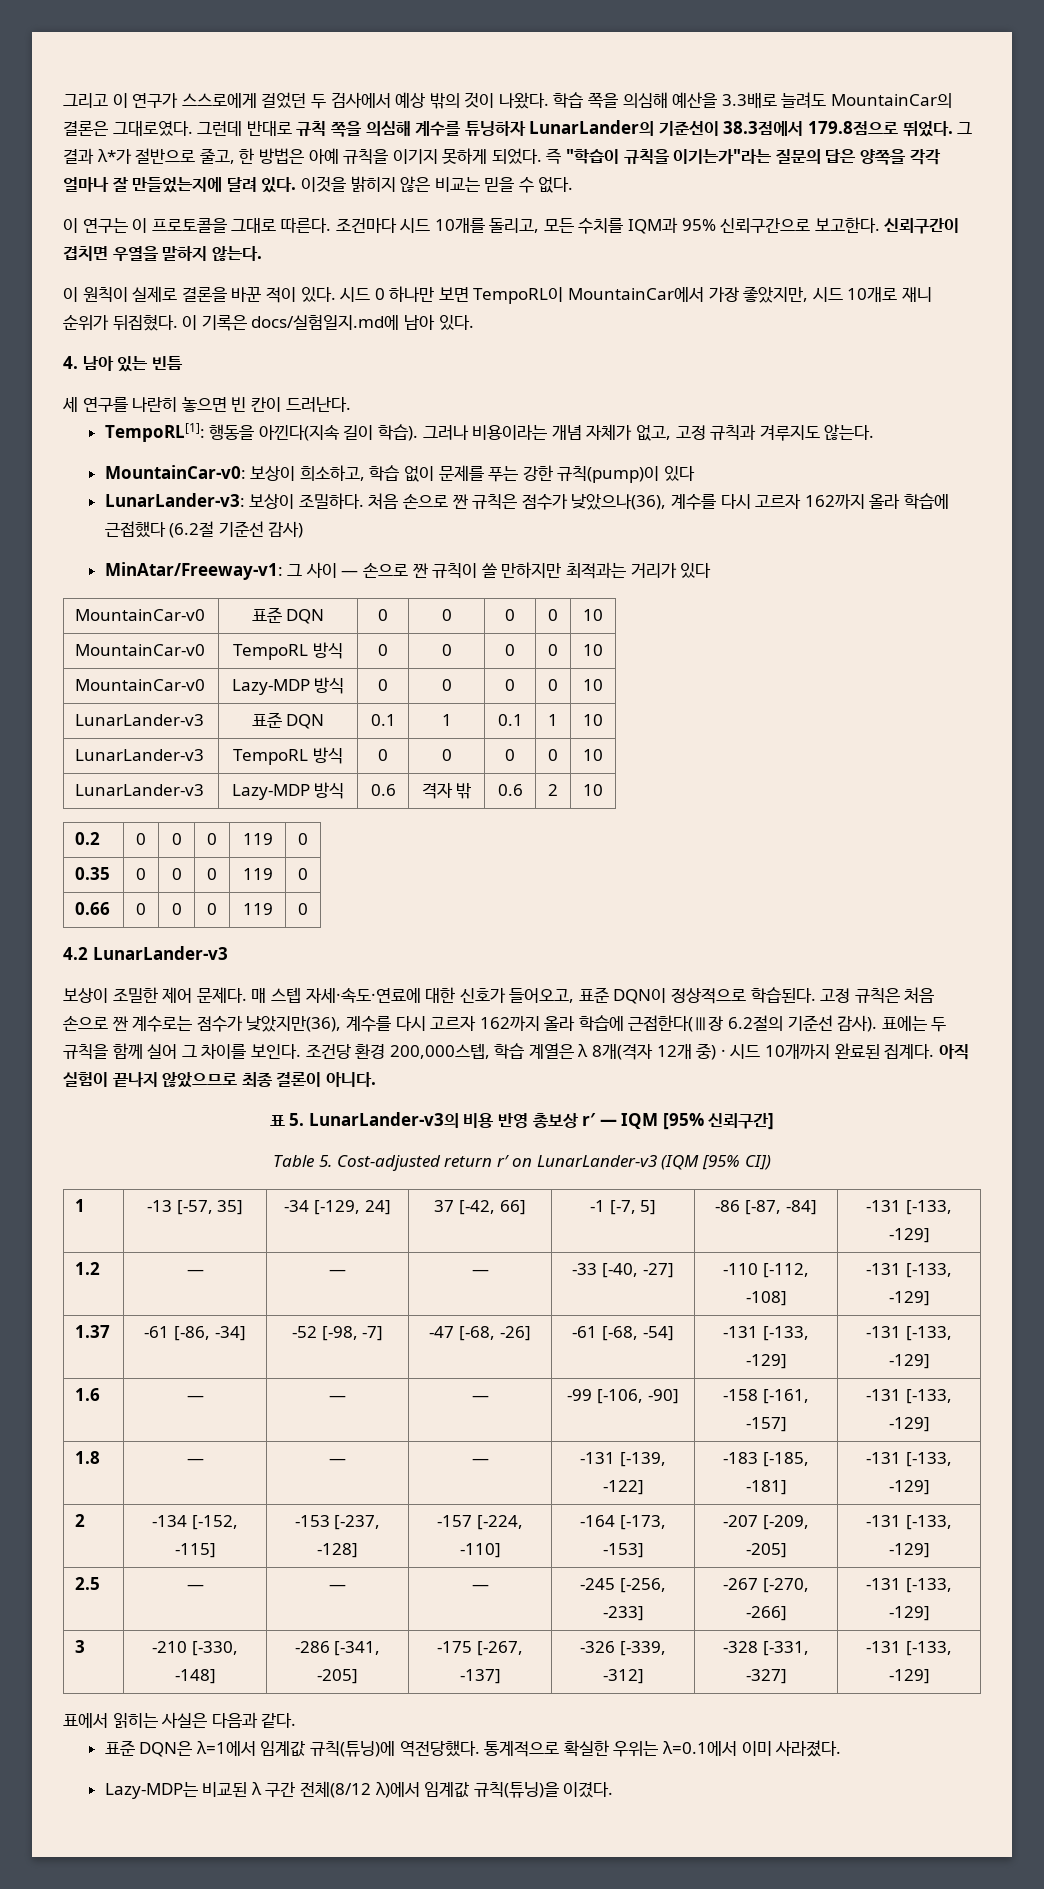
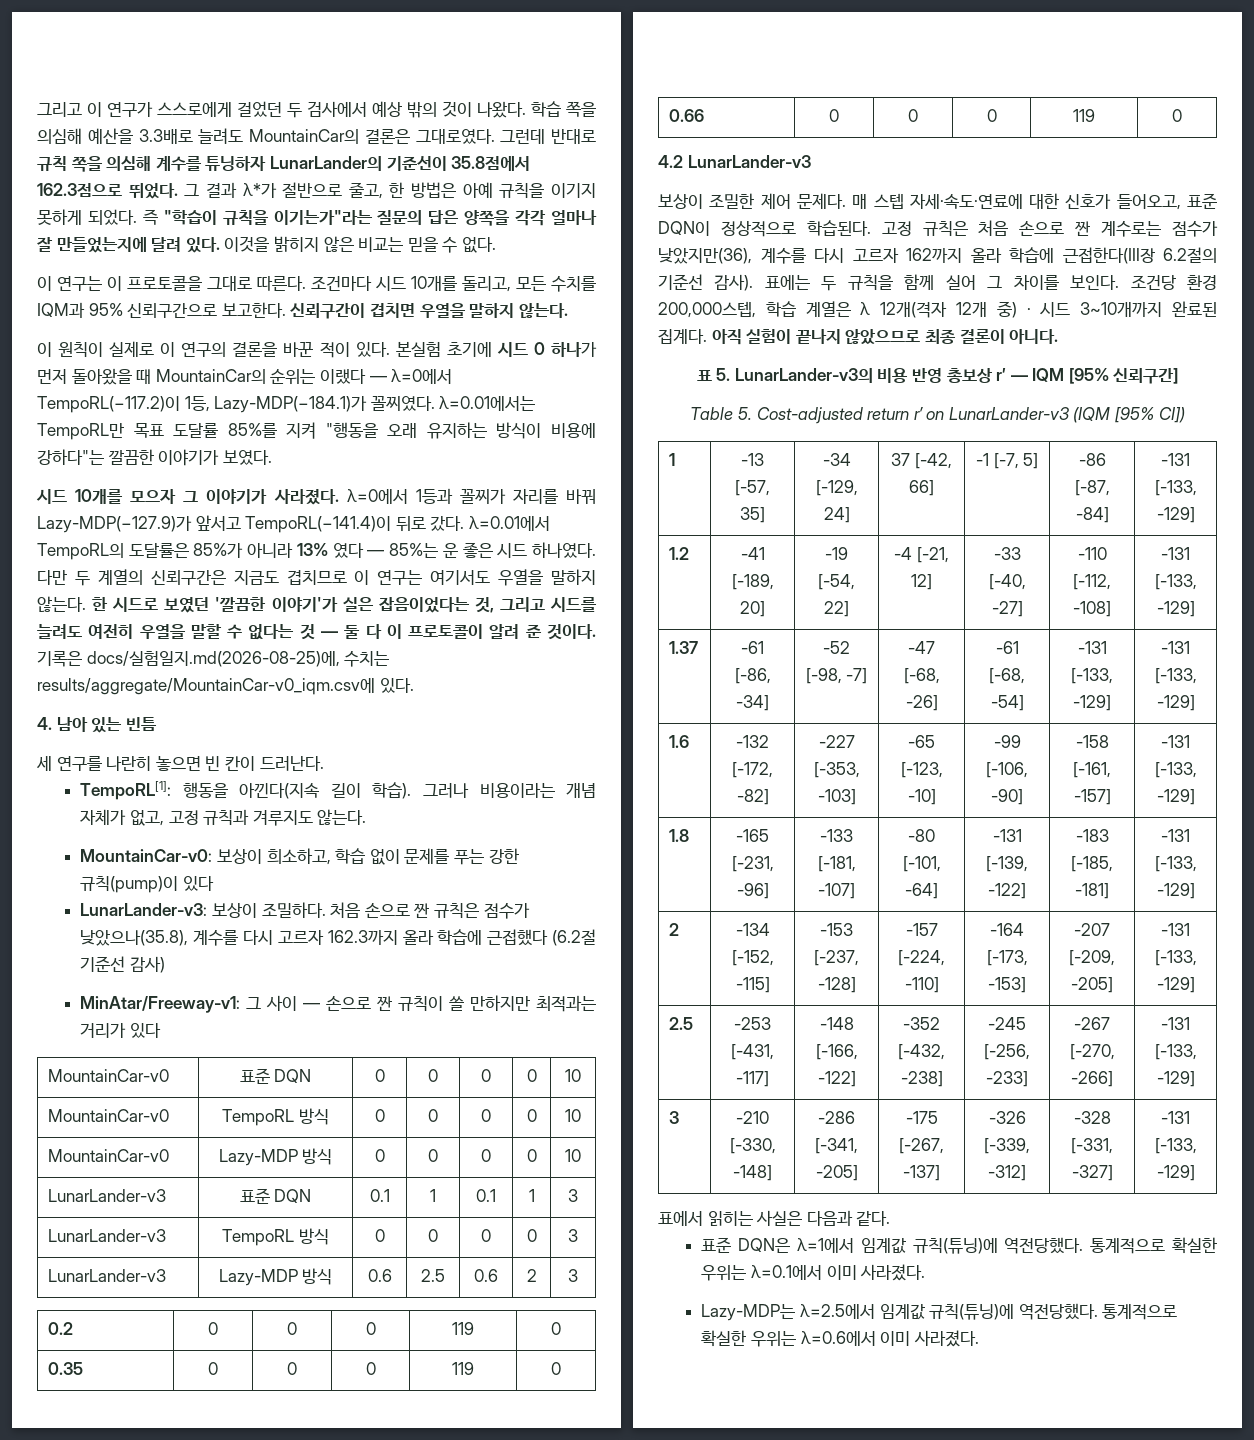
- 그런데 반대로 규칙 쪽을 의심해 계수를 튜닝하자 LunarLander의 기준선이 38.3점에서 179.8점으로 뛰었다.
+ 그런데 반대로 규칙 쪽을 의심해 계수를 튜닝하자 LunarLander의 기준선이 35.8점에서 162.3점으로 뛰었다.
- 이 원칙이 실제로 결론을 바꾼 적이 있다.
+ 이 원칙이 실제로 이 연구의 결론을 바꾼 적이 있다.
- 시드 0 하나만 보면 TempoRL이 MountainCar에서 가장 좋았지만, 시드 10개로 재니 순위가 뒤집혔다. 이 기록은 docs/실험일지.md에 남아 있다.
+ 본실험 초기에 시드 0 하나가 먼저 돌아왔을 때 MountainCar의 순위는 이랬다 — λ=0에서 TempoRL(−117.2)이 1등, Lazy-MDP(−184.1)가 꼴찌였다. λ=0.01에서는 TempoRL만 목표 도달률 85%를 지켜 "행동을 오래 유지하는 방식이 비용에 강하다"는 깔끔한 이야기가 보였다.
+ 시드 10개를 모으자 그 이야기가 사라졌다. λ=0에서 1등과 꼴찌가 자리를 바꿔 Lazy-MDP(−127.9)가 앞서고 TempoRL(−141.4)이 뒤로 갔다. λ=0.01에서 TempoRL의 도달률은 85%가 아니라 13% 였다 — 85%는 운 좋은 시드 하나였다. 다만 두 계열의 신뢰구간은 지금도 겹치므로 이 연구는 여기서도 우열을 말하지 않는다. 한 시드로 보였던 '깔끔한 이야기'가 실은 잡음이었다는 것, 그리고 시드를 늘려도 여전히 우열을 말할 수 없다는 것 — 둘 다 이 프로토콜이 알려 준 것이다. 기록은 docs/실험일지.md(2026-08-25)에, 수치는 results/aggregate/MountainCar-v0_iqm.csv에 있다.
- 처음 손으로 짠 규칙은 점수가 낮았으나(36), 계수를 다시 고르자 162까지 올라 학습에 근접했다 (6.2절 기준선 감사)
+ 처음 손으로 짠 규칙은 점수가 낮았으나(35.8), 계수를 다시 고르자 162.3까지 올라 학습에 근접했다 (6.2절 기준선 감사)
- LunarLander-v3 | 표준 DQN | 0.1 | 1 | 0.1 | 1 | 10
+ LunarLander-v3 | 표준 DQN | 0.1 | 1 | 0.1 | 1 | 3
- LunarLander-v3 | TempoRL 방식 | 0 | 0 | 0 | 0 | 10
+ LunarLander-v3 | TempoRL 방식 | 0 | 0 | 0 | 0 | 3
- LunarLander-v3 | Lazy-MDP 방식 | 0.6 | 격자 밖 | 0.6 | 2 | 10
+ LunarLander-v3 | Lazy-MDP 방식 | 0.6 | 2.5 | 0.6 | 2 | 3
- 조건당 환경 200,000스텝, 학습 계열은 λ 8개(격자 12개 중) · 시드 10개까지 완료된 집계다.
+ 조건당 환경 200,000스텝, 학습 계열은 λ 12개(격자 12개 중) · 시드 3~10개까지 완료된 집계다.
- 1.2 | — | — | — | -33 [-40, -27] | -110 [-112, -108] | -131 [-133, -129]
+ 1.2 | -41 [-189, 20] | -19 [-54, 22] | -4 [-21, 12] | -33 [-40, -27] | -110 [-112, -108] | -131 [-133, -129]
- 1.6 | — | — | — | -99 [-106, -90] | -158 [-161, -157] | -131 [-133, -129]
+ 1.6 | -132 [-172, -82] | -227 [-353, -103] | -65 [-123, -10] | -99 [-106, -90] | -158 [-161, -157] | -131 [-133, -129]
- 1.8 | — | — | — | -131 [-139, -122] | -183 [-185, -181] | -131 [-133, -129]
+ 1.8 | -165 [-231, -96] | -133 [-181, -107] | -80 [-101, -64] | -131 [-139, -122] | -183 [-185, -181] | -131 [-133, -129]
- 2.5 | — | — | — | -245 [-256, -233] | -267 [-270, -266] | -131 [-133, -129]
+ 2.5 | -253 [-431, -117] | -148 [-166, -122] | -352 [-432, -238] | -245 [-256, -233] | -267 [-270, -266] | -131 [-133, -129]
- Lazy-MDP는 비교된 λ 구간 전체(8/12 λ)에서 임계값 규칙(튜닝)을 이겼다.
+ Lazy-MDP는 λ=2.5에서 임계값 규칙(튜닝)에 역전당했다. 통계적으로 확실한 우위는 λ=0.6에서 이미 사라졌다.

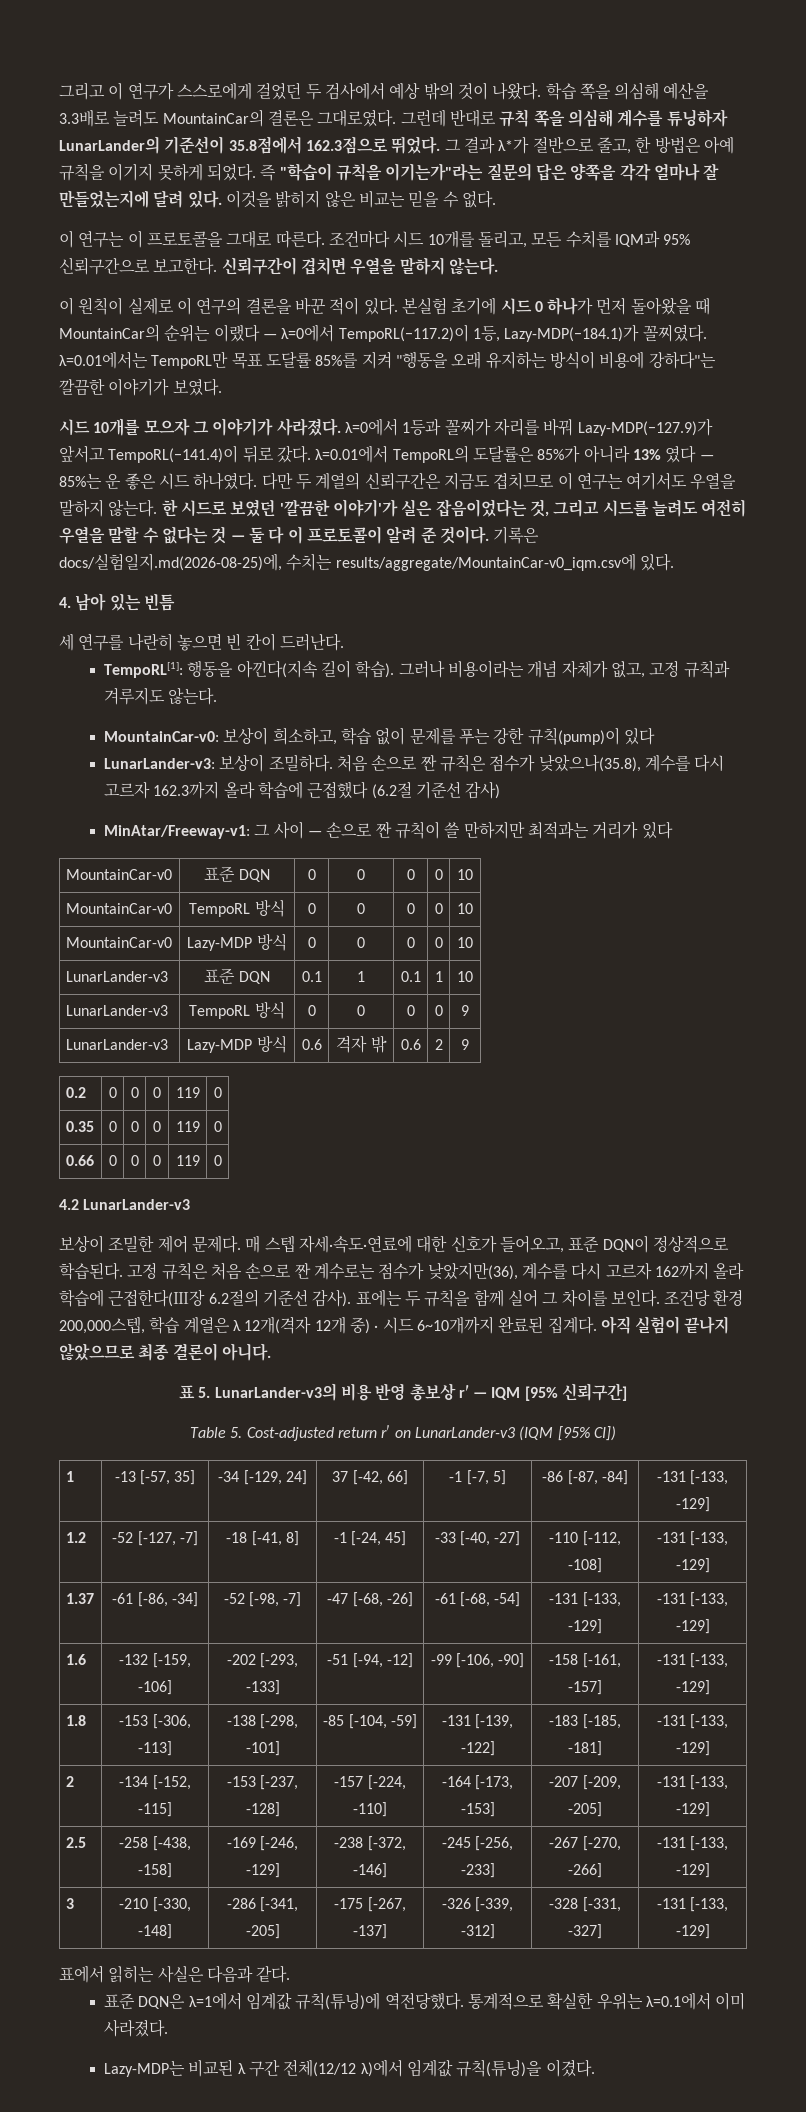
- LunarLander-v3 | 표준 DQN | 0.1 | 1 | 0.1 | 1 | 3
+ LunarLander-v3 | 표준 DQN | 0.1 | 1 | 0.1 | 1 | 10
- LunarLander-v3 | TempoRL 방식 | 0 | 0 | 0 | 0 | 3
+ LunarLander-v3 | TempoRL 방식 | 0 | 0 | 0 | 0 | 9
- LunarLander-v3 | Lazy-MDP 방식 | 0.6 | 2.5 | 0.6 | 2 | 3
+ LunarLander-v3 | Lazy-MDP 방식 | 0.6 | 격자 밖 | 0.6 | 2 | 9
- 조건당 환경 200,000스텝, 학습 계열은 λ 12개(격자 12개 중) · 시드 3~10개까지 완료된 집계다.
+ 조건당 환경 200,000스텝, 학습 계열은 λ 12개(격자 12개 중) · 시드 6~10개까지 완료된 집계다.
- 1.2 | -41 [-189, 20] | -19 [-54, 22] | -4 [-21, 12] | -33 [-40, -27] | -110 [-112, -108] | -131 [-133, -129]
+ 1.2 | -52 [-127, -7] | -18 [-41, 8] | -1 [-24, 45] | -33 [-40, -27] | -110 [-112, -108] | -131 [-133, -129]
- 1.6 | -132 [-172, -82] | -227 [-353, -103] | -65 [-123, -10] | -99 [-106, -90] | -158 [-161, -157] | -131 [-133, -129]
+ 1.6 | -132 [-159, -106] | -202 [-293, -133] | -51 [-94, -12] | -99 [-106, -90] | -158 [-161, -157] | -131 [-133, -129]
- 1.8 | -165 [-231, -96] | -133 [-181, -107] | -80 [-101, -64] | -131 [-139, -122] | -183 [-185, -181] | -131 [-133, -129]
+ 1.8 | -153 [-306, -113] | -138 [-298, -101] | -85 [-104, -59] | -131 [-139, -122] | -183 [-185, -181] | -131 [-133, -129]
- 2.5 | -253 [-431, -117] | -148 [-166, -122] | -352 [-432, -238] | -245 [-256, -233] | -267 [-270, -266] | -131 [-133, -129]
+ 2.5 | -258 [-438, -158] | -169 [-246, -129] | -238 [-372, -146] | -245 [-256, -233] | -267 [-270, -266] | -131 [-133, -129]
- Lazy-MDP는 λ=2.5에서 임계값 규칙(튜닝)에 역전당했다. 통계적으로 확실한 우위는 λ=0.6에서 이미 사라졌다.
+ Lazy-MDP는 비교된 λ 구간 전체(12/12 λ)에서 임계값 규칙(튜닝)을 이겼다.

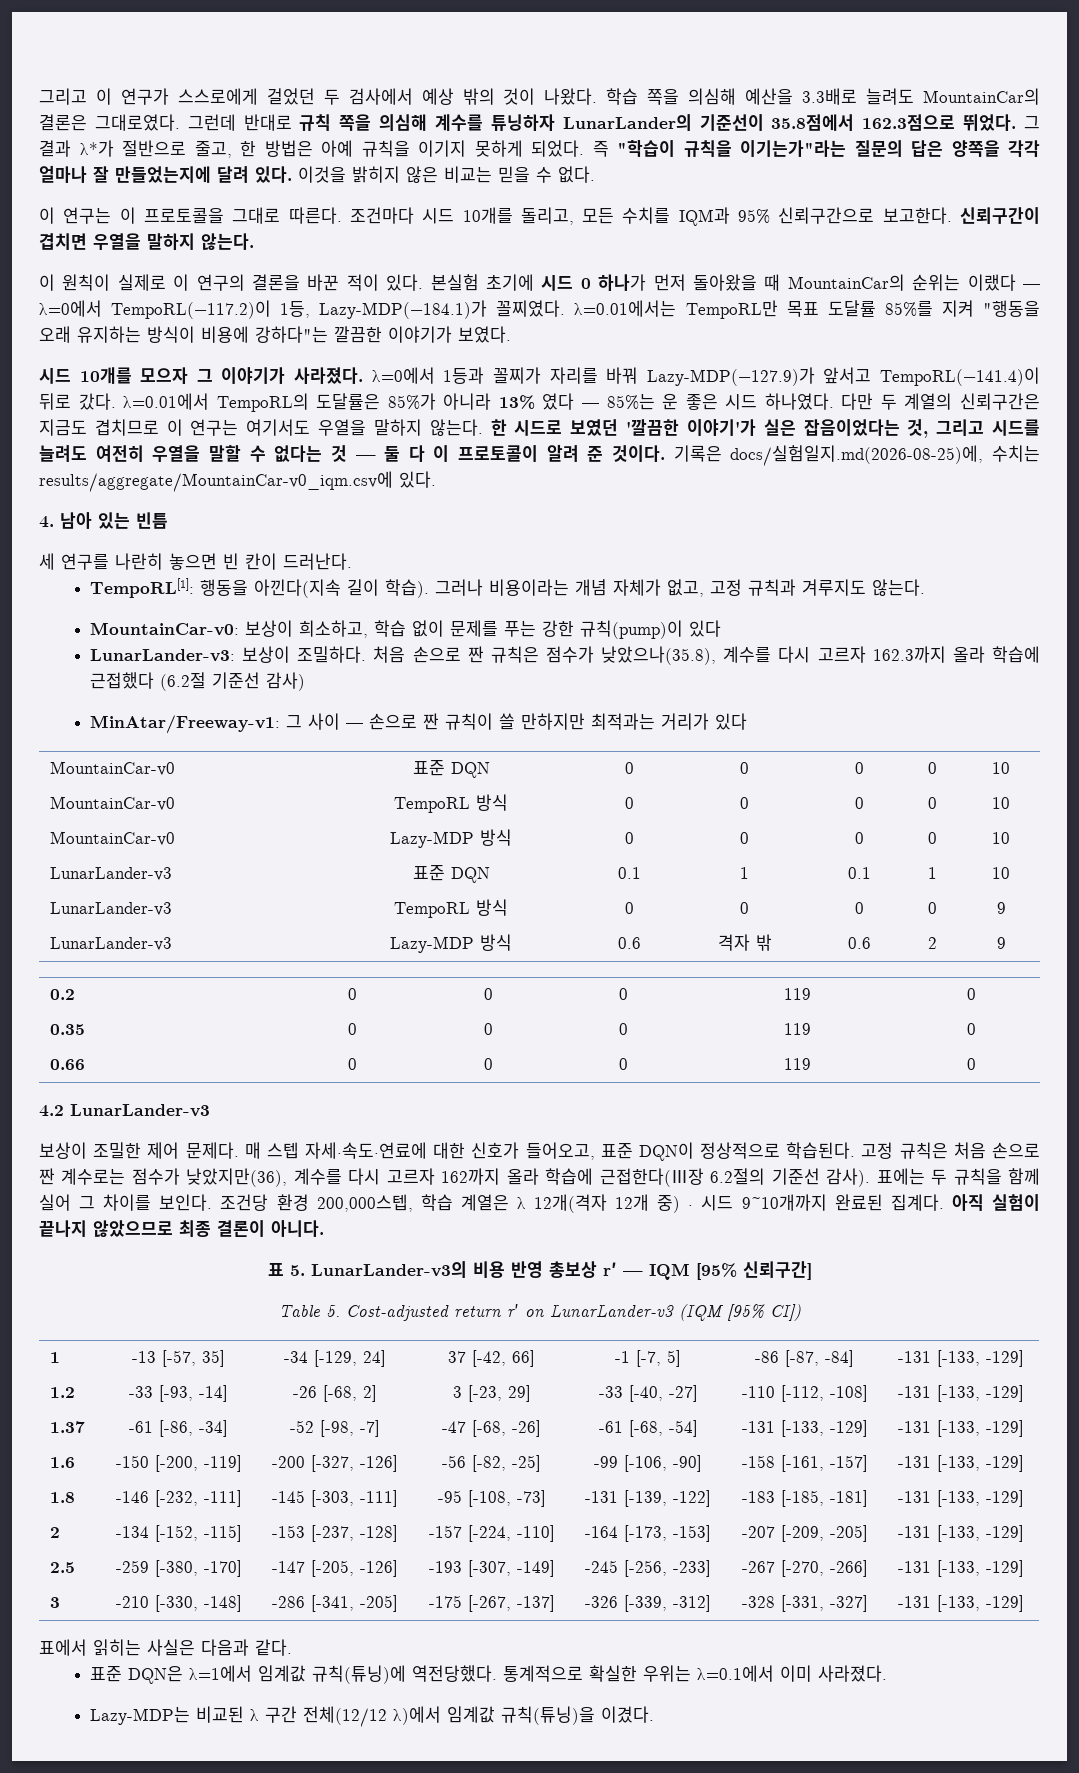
- 조건당 환경 200,000스텝, 학습 계열은 λ 12개(격자 12개 중) · 시드 6~10개까지 완료된 집계다.
+ 조건당 환경 200,000스텝, 학습 계열은 λ 12개(격자 12개 중) · 시드 9~10개까지 완료된 집계다.
- 1.2 | -52 [-127, -7] | -18 [-41, 8] | -1 [-24, 45] | -33 [-40, -27] | -110 [-112, -108] | -131 [-133, -129]
+ 1.2 | -33 [-93, -14] | -26 [-68, 2] | 3 [-23, 29] | -33 [-40, -27] | -110 [-112, -108] | -131 [-133, -129]
- 1.6 | -132 [-159, -106] | -202 [-293, -133] | -51 [-94, -12] | -99 [-106, -90] | -158 [-161, -157] | -131 [-133, -129]
+ 1.6 | -150 [-200, -119] | -200 [-327, -126] | -56 [-82, -25] | -99 [-106, -90] | -158 [-161, -157] | -131 [-133, -129]
- 1.8 | -153 [-306, -113] | -138 [-298, -101] | -85 [-104, -59] | -131 [-139, -122] | -183 [-185, -181] | -131 [-133, -129]
+ 1.8 | -146 [-232, -111] | -145 [-303, -111] | -95 [-108, -73] | -131 [-139, -122] | -183 [-185, -181] | -131 [-133, -129]
- 2.5 | -258 [-438, -158] | -169 [-246, -129] | -238 [-372, -146] | -245 [-256, -233] | -267 [-270, -266] | -131 [-133, -129]
+ 2.5 | -259 [-380, -170] | -147 [-205, -126] | -193 [-307, -149] | -245 [-256, -233] | -267 [-270, -266] | -131 [-133, -129]

